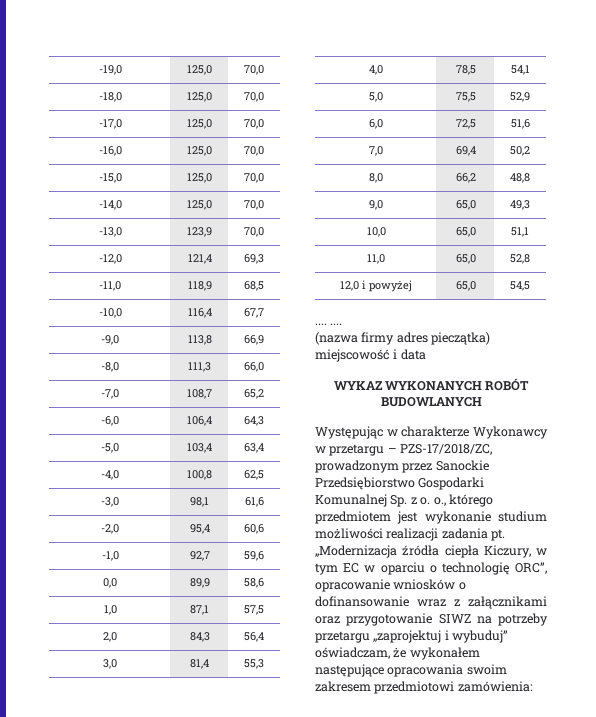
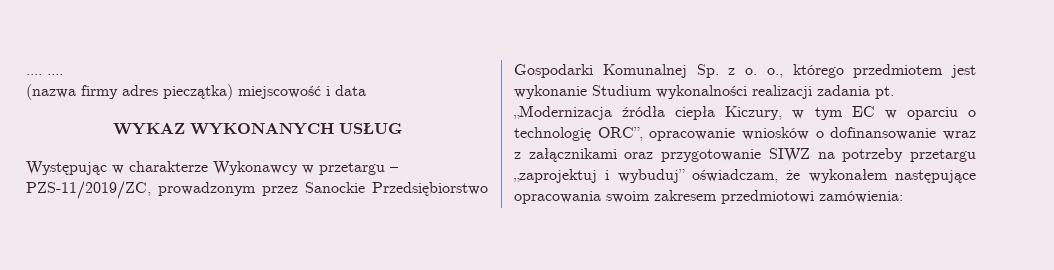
- -19,0 | 125,0 | 70,0
- -18,0 | 125,0 | 70,0
- -17,0 | 125,0 | 70,0
- -16,0 | 125,0 | 70,0
- -15,0 | 125,0 | 70,0
- -14,0 | 125,0 | 70,0
- -13,0 | 123,9 | 70,0
- -12,0 | 121,4 | 69,3
- -11,0 | 118,9 | 68,5
- -10,0 | 116,4 | 67,7
- -9,0 | 113,8 | 66,9
- -8,0 | 111,3 | 66,0
- -7,0 | 108,7 | 65,2
- -6,0 | 106,4 | 64,3
- -5,0 | 103,4 | 63,4
- -4,0 | 100,8 | 62,5
- -3,0 | 98,1 | 61,6
- -2,0 | 95,4 | 60,6
- -1,0 | 92,7 | 59,6
- 0,0 | 89,9 | 58,6
- 1,0 | 87,1 | 57,5
- 2,0 | 84,3 | 56,4
- 3,0 | 81,4 | 55,3
- 4,0 | 78,5 | 54,1
- 5,0 | 75,5 | 52,9
- 6,0 | 72,5 | 51,6
- 7,0 | 69,4 | 50,2
- 8,0 | 66,2 | 48,8
- 9,0 | 65,0 | 49,3
- 10,0 | 65,0 | 51,1
- 11,0 | 65,0 | 52,8
- 12,0 i powyżej | 65,0 | 54,5
- WYKAZ WYKONANYCH ROBÓT BUDOWLANYCH
+ WYKAZ WYKONANYCH USŁUG
- Występując w charakterze Wykonawcy w przetargu – PZS-17/2018/ZC, prowadzonym przez Sanockie Przedsiębiorstwo Gospodarki Komunalnej Sp. z o. o., którego przedmiotem jest wykonanie studium możliwości realizacji zadania pt.
+ Występując w charakterze Wykonawcy w przetargu – PZS-11/2019/ZC, prowadzonym przez Sanockie Przedsiębiorstwo Gospodarki Komunalnej Sp. z o. o., którego przedmiotem jest wykonanie Studium wykonalności realizacji zadania pt.

